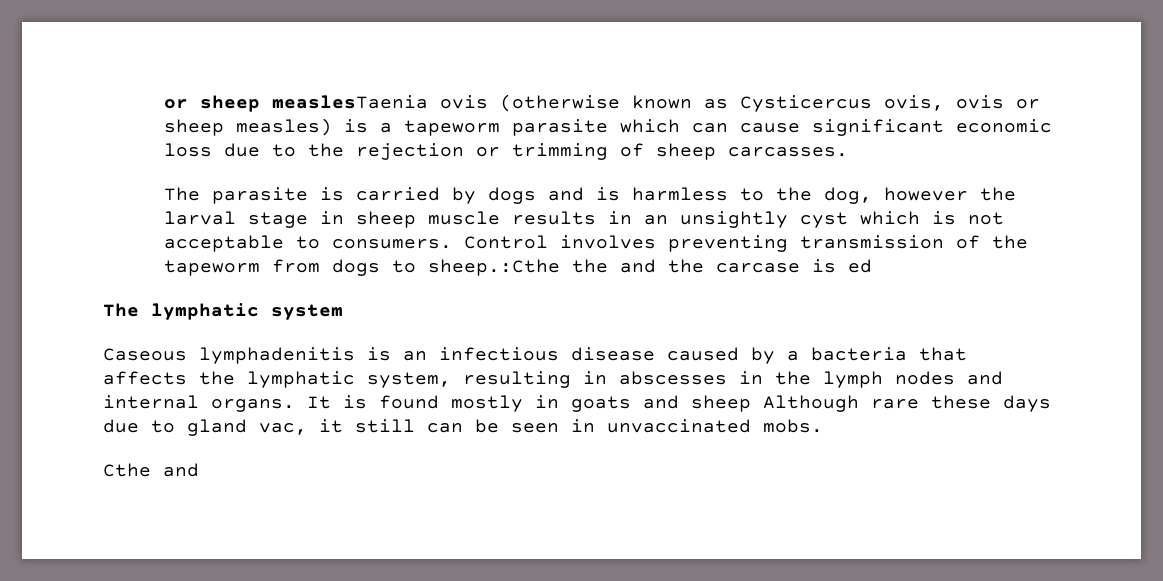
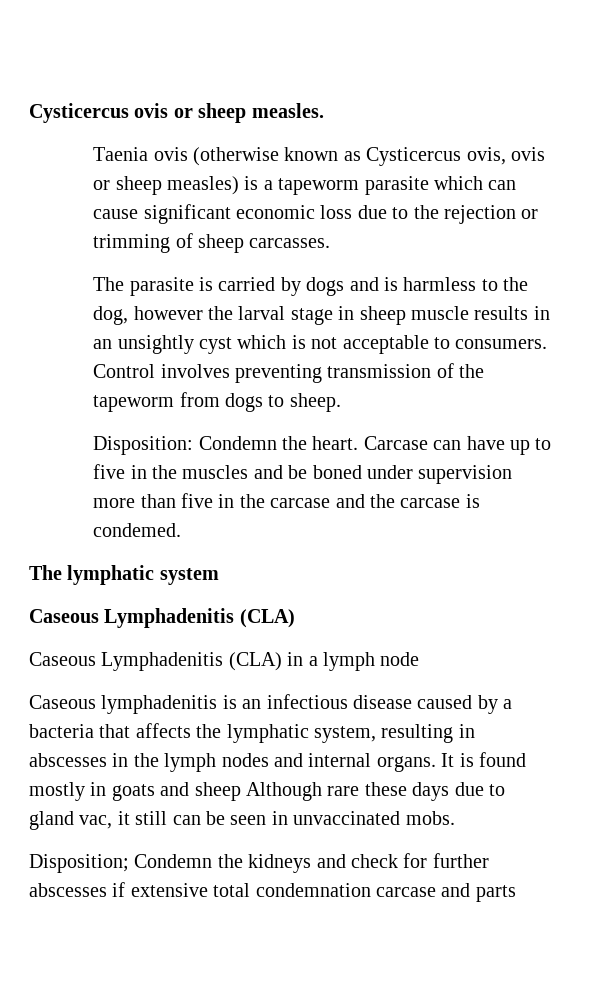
- or sheep measlesTaenia ovis (otherwise known as Cysticercus ovis, ovis or sheep measles) is a tapeworm parasite which can cause significant economic loss due to the rejection or trimming of sheep carcasses.
+ Cysticercus ovis or sheep measles.
+ Taenia ovis (otherwise known as Cysticercus ovis, ovis or sheep measles) is a tapeworm parasite which can cause significant economic loss due to the rejection or trimming of sheep carcasses.
- Control involves preventing transmission of the tapeworm from dogs to sheep.:Cthe the and the carcase is ed
+ Control involves preventing transmission of the tapeworm from dogs to sheep.
+ Disposition: Condemn the heart. Carcase can have up to five in the muscles and be boned under supervision more than five in the carcase and the carcase is condemed.
  The lymphatic system
+ Caseous Lymphadenitis (CLA)
+ Caseous Lymphadenitis (CLA) in a lymph node
- Cthe and
+ Disposition; Condemn the kidneys and check for further abscesses if extensive total condemnation carcase and parts

